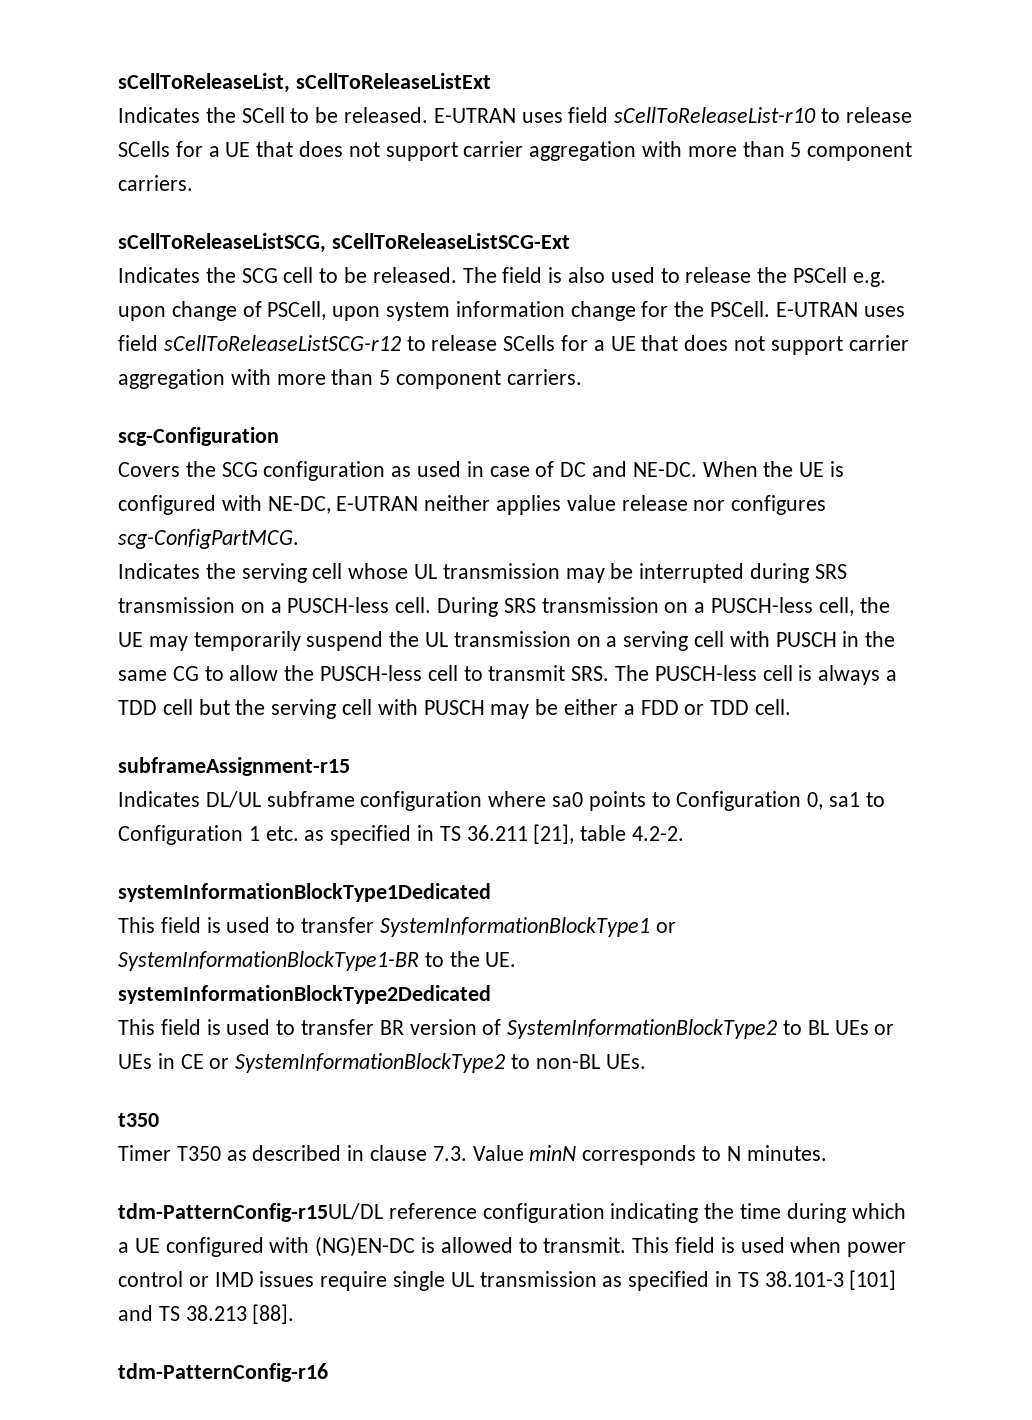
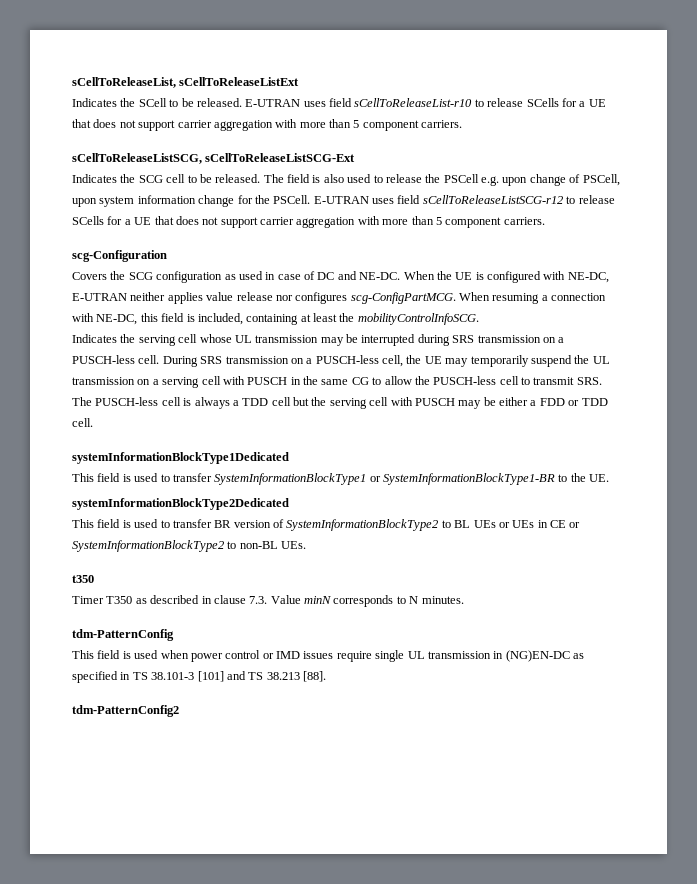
+ When resuming a connection with NE-DC, this field is included, containing at least the mobilityControlInfoSCG.
- subframeAssignment-r15
- Indicates DL/UL subframe configuration where sa0 points to Configuration 0, sa1 to Configuration 1 etc. as specified in TS 36.211 [21], table 4.2-2.
- tdm-PatternConfig-r15UL/DL reference configuration indicating the time during which a UE configured with (NG)EN-DC is allowed to transmit. This field is used when power control or IMD issues require single UL transmission as specified in TS 38.101-3 [101] and TS 38.213 [88].
+ tdm-PatternConfig
+ This field is used when power control or IMD issues require single UL transmission in (NG)EN-DC as specified in TS 38.101-3 [101] and TS 38.213 [88].
- tdm-PatternConfig-r16
+ tdm-PatternConfig2

